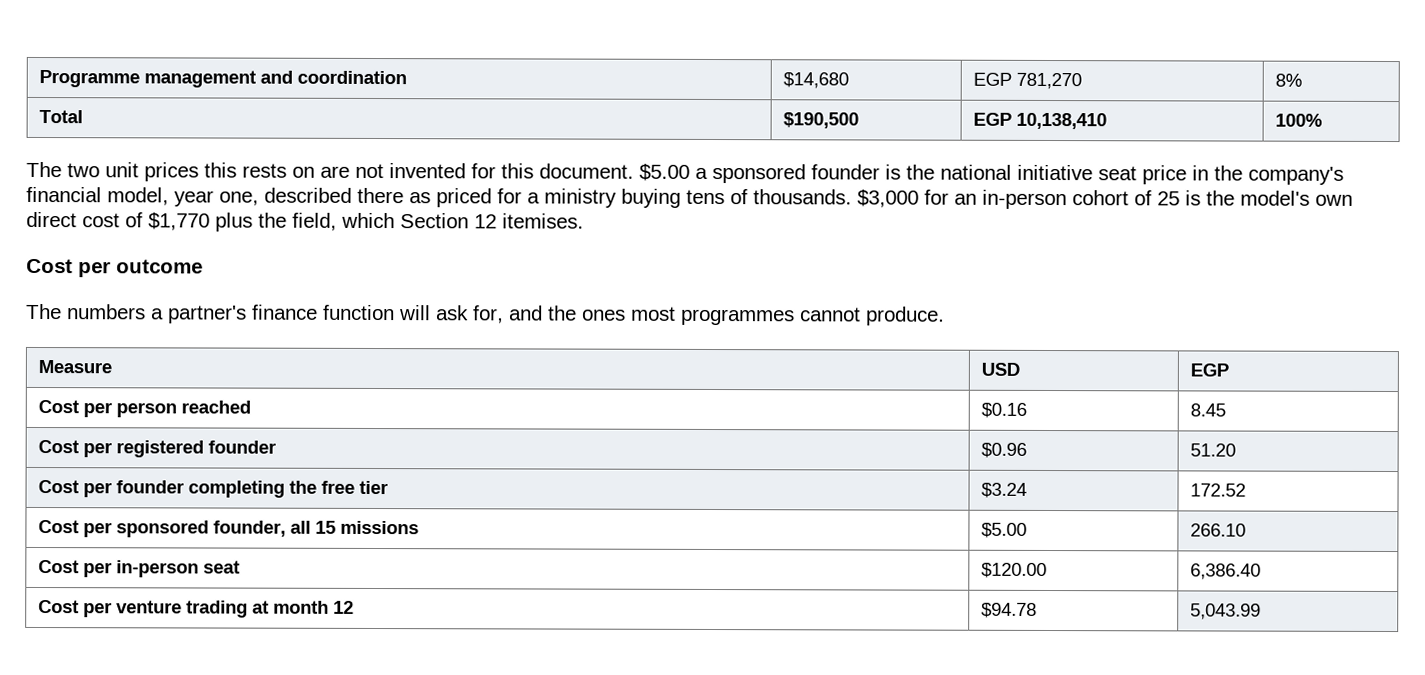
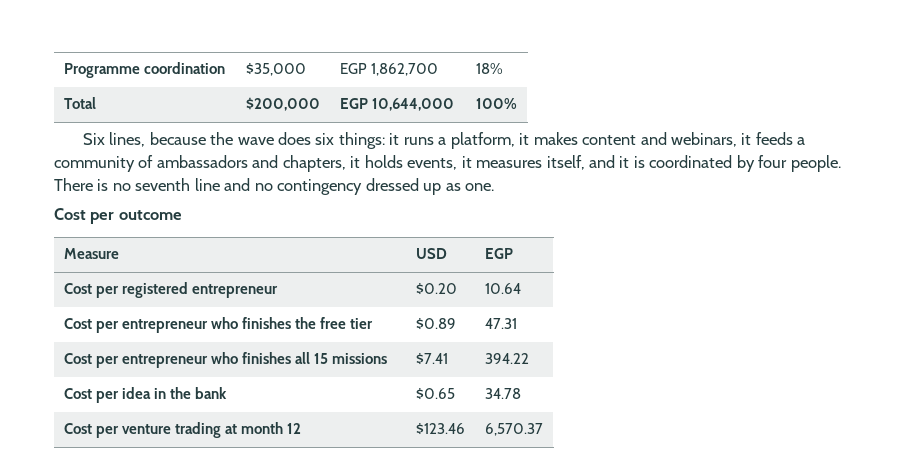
- Programme management and coordination | $14,680 | EGP 781,270 | 8%
+ Programme coordination | $35,000 | EGP 1,862,700 | 18%
- Total | $190,500 | EGP 10,138,410 | 100%
+ Total | $200,000 | EGP 10,644,000 | 100%
- The two unit prices this rests on are not invented for this document. $5.00 a sponsored founder is the national initiative seat price in the company's financial model, year one, described there as priced for a ministry buying tens of thousands. $3,000 for an in-person cohort of 25 is the model's own direct cost of $1,770 plus the field, which Section 12 itemises.
+ Six lines, because the wave does six things: it runs a platform, it makes content and webinars, it feeds a community of ambassadors and chapters, it holds events, it measures itself, and it is coordinated by four people. There is no seventh line and no contingency dressed up as one.
  Cost per outcome
- The numbers a partner's finance function will ask for, and the ones most programmes cannot produce.
- Cost per person reached | $0.16 | 8.45
- Cost per registered founder | $0.96 | 51.20
- Cost per founder completing the free tier | $3.24 | 172.52
- Cost per sponsored founder, all 15 missions | $5.00 | 266.10
- Cost per in-person seat | $120.00 | 6,386.40
+ Cost per registered entrepreneur | $0.20 | 10.64
+ Cost per entrepreneur who finishes the free tier | $0.89 | 47.31
+ Cost per entrepreneur who finishes all 15 missions | $7.41 | 394.22
+ Cost per idea in the bank | $0.65 | 34.78
- Cost per venture trading at month 12 | $94.78 | 5,043.99
+ Cost per venture trading at month 12 | $123.46 | 6,570.37

